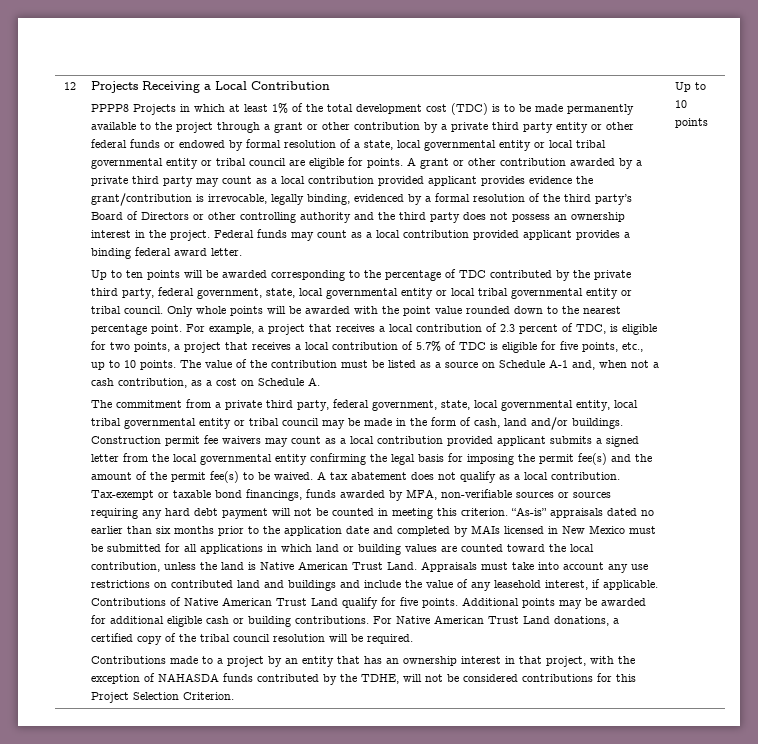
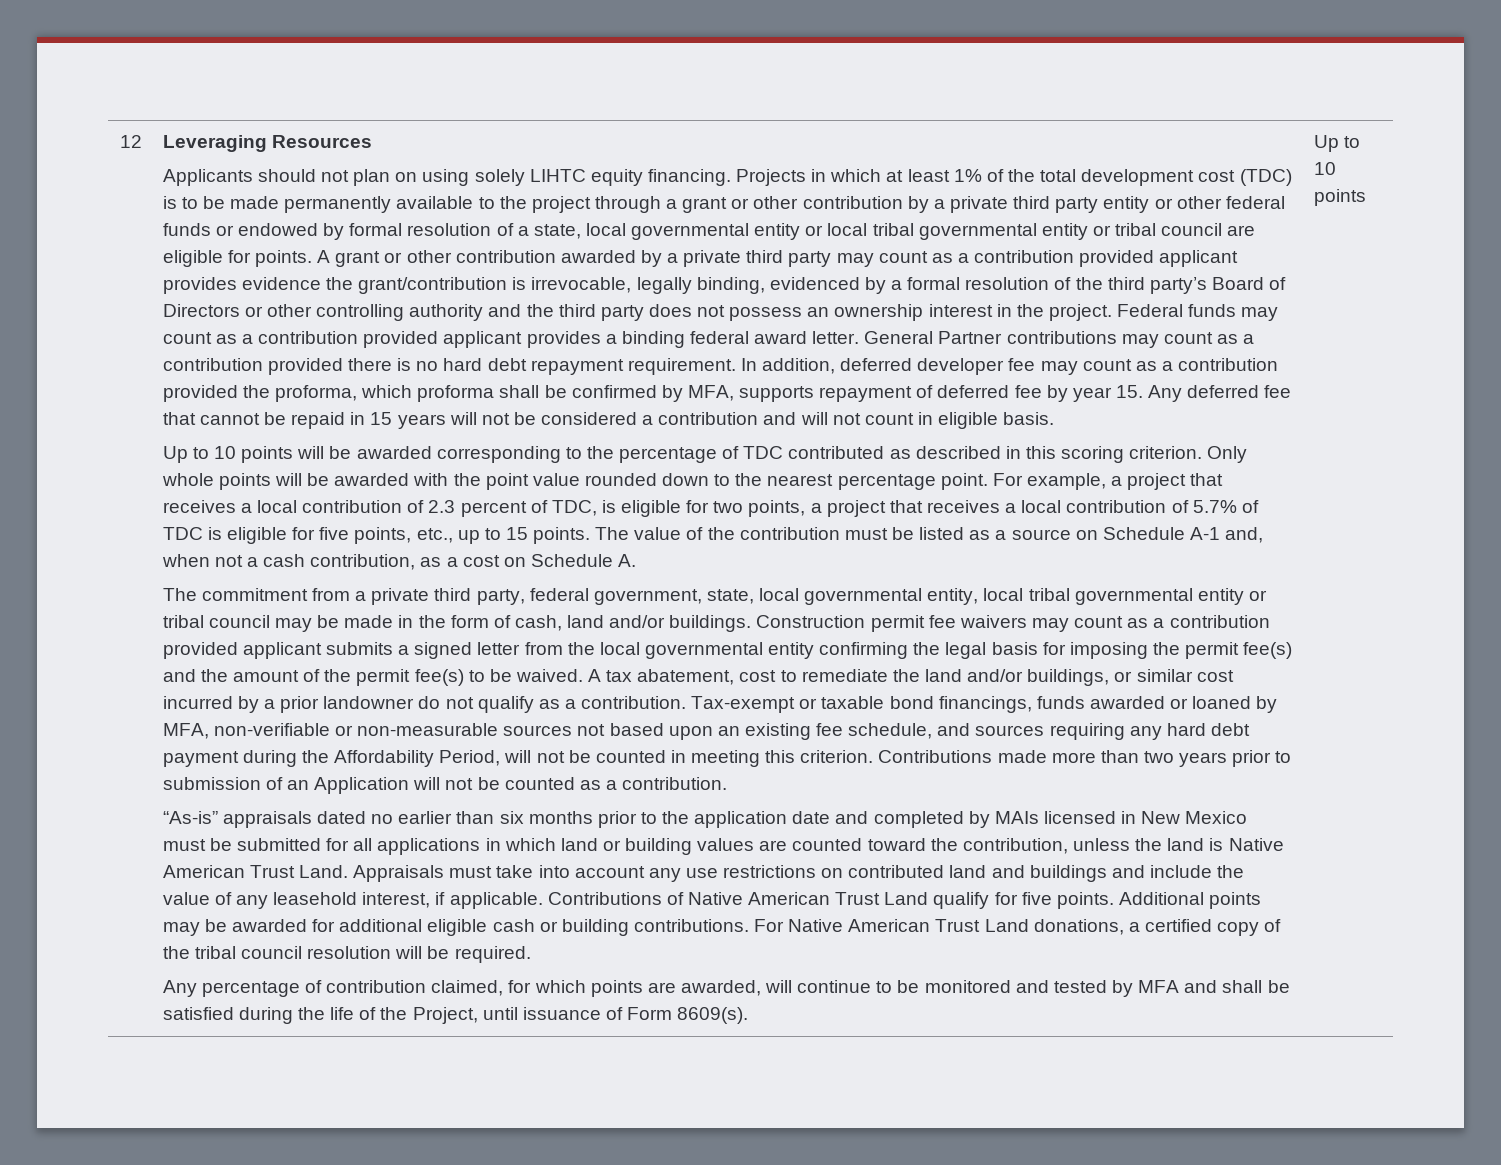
- Projects Receiving a Local Contribution
- PPPP8 Projects in which at least 1% of the total development cost (TDC) is to be made permanently available to the project through a grant or other contribution by a private third party entity or other federal funds or endowed by formal resolution of a state, local governmental entity or local tribal governmental entity or tribal council are eligible for points.
+ Leveraging Resources
+ Applicants should not plan on using solely LIHTC equity financing. Projects in which at least 1% of the total development cost (TDC) is to be made permanently available to the project through a grant or other contribution by a private third party entity or other federal funds or endowed by formal resolution of a state, local governmental entity or local tribal governmental entity or tribal council are eligible for points.
- A grant or other contribution awarded by a private third party may count as a local contribution provided applicant provides evidence the grant/contribution is irrevocable, legally binding, evidenced by a formal resolution of the third party’s Board of Directors or other controlling authority and the third party does not possess an ownership interest in the project.
+ A grant or other contribution awarded by a private third party may count as a contribution provided applicant provides evidence the grant/contribution is irrevocable, legally binding, evidenced by a formal resolution of the third party’s Board of Directors or other controlling authority and the third party does not possess an ownership interest in the project.
- Federal funds may count as a local contribution provided applicant provides a binding federal award letter.
- Up to ten points will be awarded corresponding to the percentage of TDC contributed by the private third party, federal government, state, local governmental entity or local tribal governmental entity or tribal council.
+ Federal funds may count as a contribution provided applicant provides a binding federal award letter. General Partner contributions may count as a contribution provided there is no hard debt repayment requirement. In addition, deferred developer fee may count as a contribution provided the proforma, which proforma shall be confirmed by MFA, supports repayment of deferred fee by year 15. Any deferred fee that cannot be repaid in 15 years will not be considered a contribution and will not count in eligible basis.
+ Up to 10 points will be awarded corresponding to the percentage of TDC contributed as described in this scoring criterion.
- For example, a project that receives a local contribution of 2.3 percent of TDC, is eligible for two points, a project that receives a local contribution of 5.7% of TDC is eligible for five points, etc., up to 10 points.
+ For example, a project that receives a local contribution of 2.3 percent of TDC, is eligible for two points, a project that receives a local contribution of 5.7% of TDC is eligible for five points, etc., up to 15 points.
- Construction permit fee waivers may count as a local contribution provided applicant submits a signed letter from the local governmental entity confirming the legal basis for imposing the permit fee(s) and the amount of the permit fee(s) to be waived.
+ Construction permit fee waivers may count as a contribution provided applicant submits a signed letter from the local governmental entity confirming the legal basis for imposing the permit fee(s) and the amount of the permit fee(s) to be waived.
- A tax abatement does not qualify as a local contribution.
+ A tax abatement, cost to remediate the land and/or buildings, or similar cost incurred by a prior landowner do not qualify as a contribution.
- Tax-exempt or taxable bond financings, funds awarded by MFA, non-verifiable sources or sources requiring any hard debt payment will not be counted in meeting this criterion. “As-is” appraisals dated no earlier than six months prior to the application date and completed by MAIs licensed in New Mexico must be submitted for all applications in which land or building values are counted toward the local contribution, unless the land is Native American Trust Land.
+ Tax-exempt or taxable bond financings, funds awarded or loaned by MFA, non-verifiable or non-measurable sources not based upon an existing fee schedule, and sources requiring any hard debt payment during the Affordability Period, will not be counted in meeting this criterion. Contributions made more than two years prior to submission of an Application will not be counted as a contribution.
+ “As-is” appraisals dated no earlier than six months prior to the application date and completed by MAIs licensed in New Mexico must be submitted for all applications in which land or building values are counted toward the contribution, unless the land is Native American Trust Land.
- Contributions made to a project by an entity that has an ownership interest in that project, with the exception of NAHASDA funds contributed by the TDHE, will not be considered contributions for this Project Selection Criterion.
+ Any percentage of contribution claimed, for which points are awarded, will continue to be monitored and tested by MFA and shall be satisfied during the life of the Project, until issuance of Form 8609(s).

